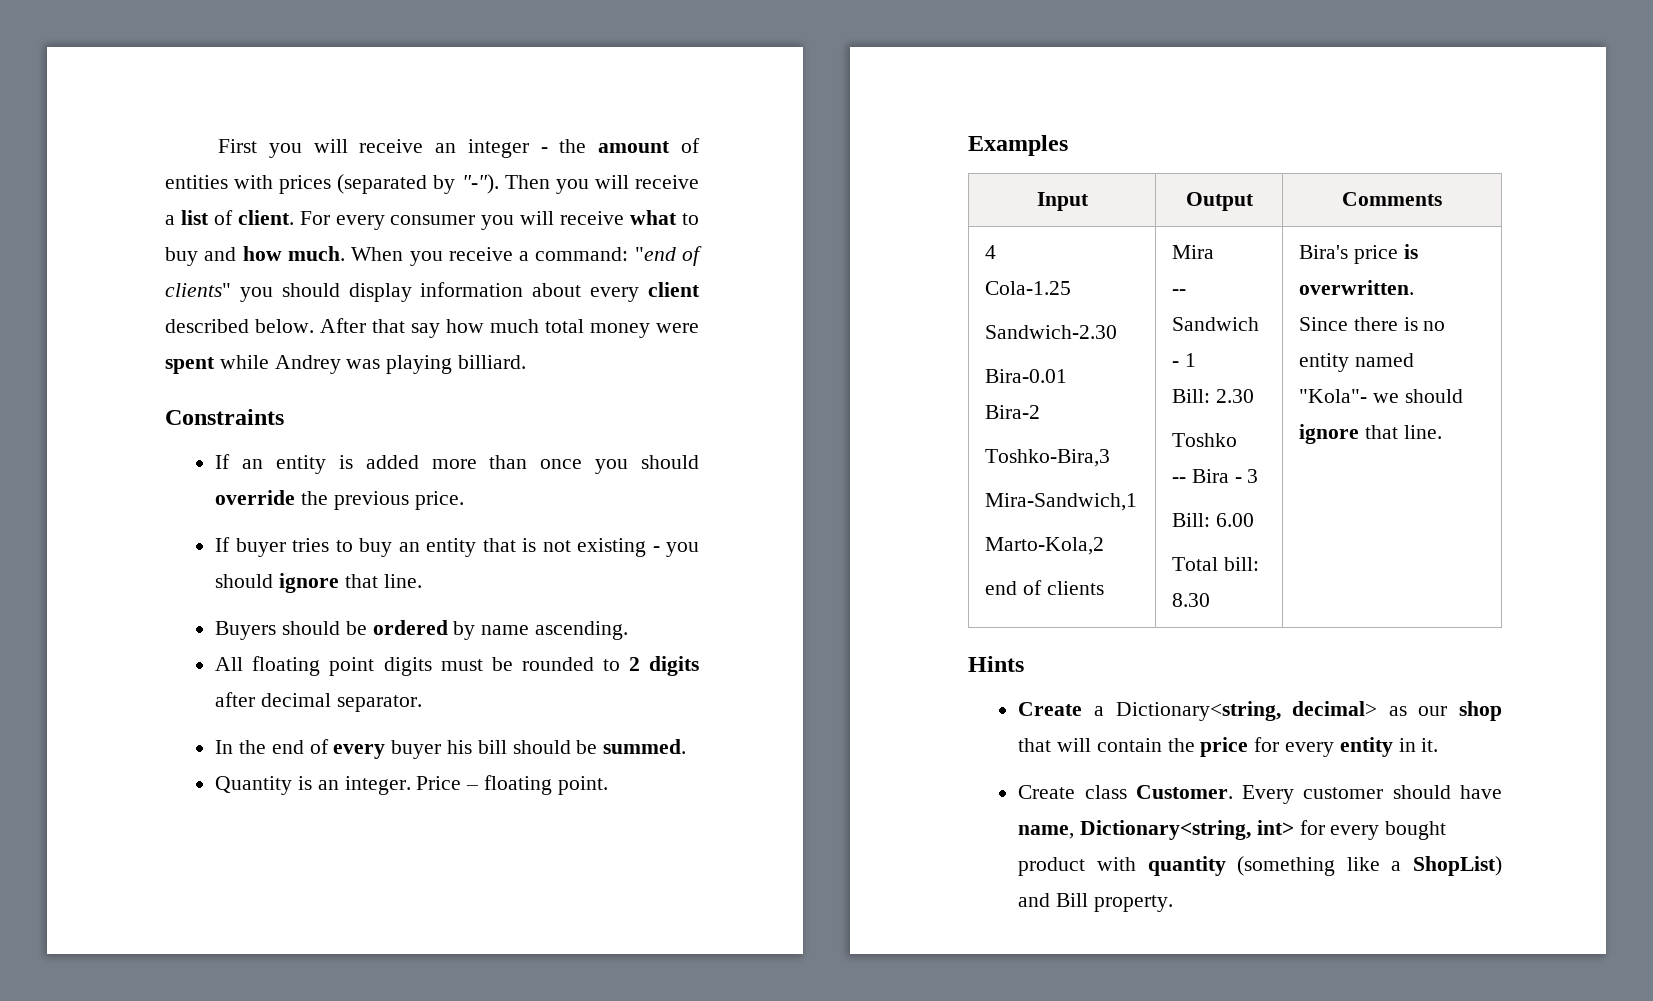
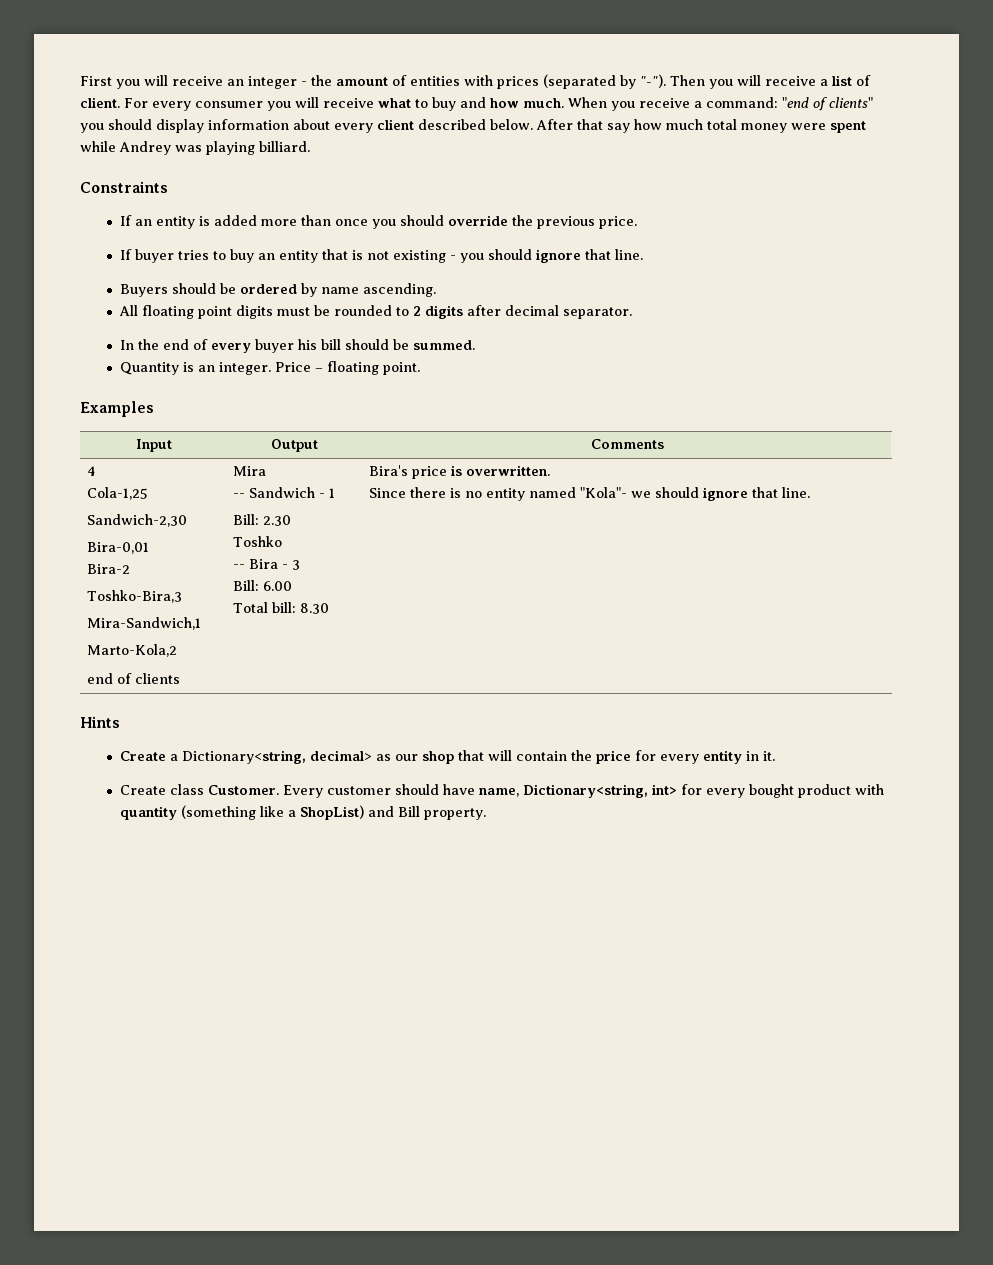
- Cola-1.25
- Sandwich-2.30
- Bira-0.01
+ Cola-1,25
+ Sandwich-2,30
+ Bira-0,01

